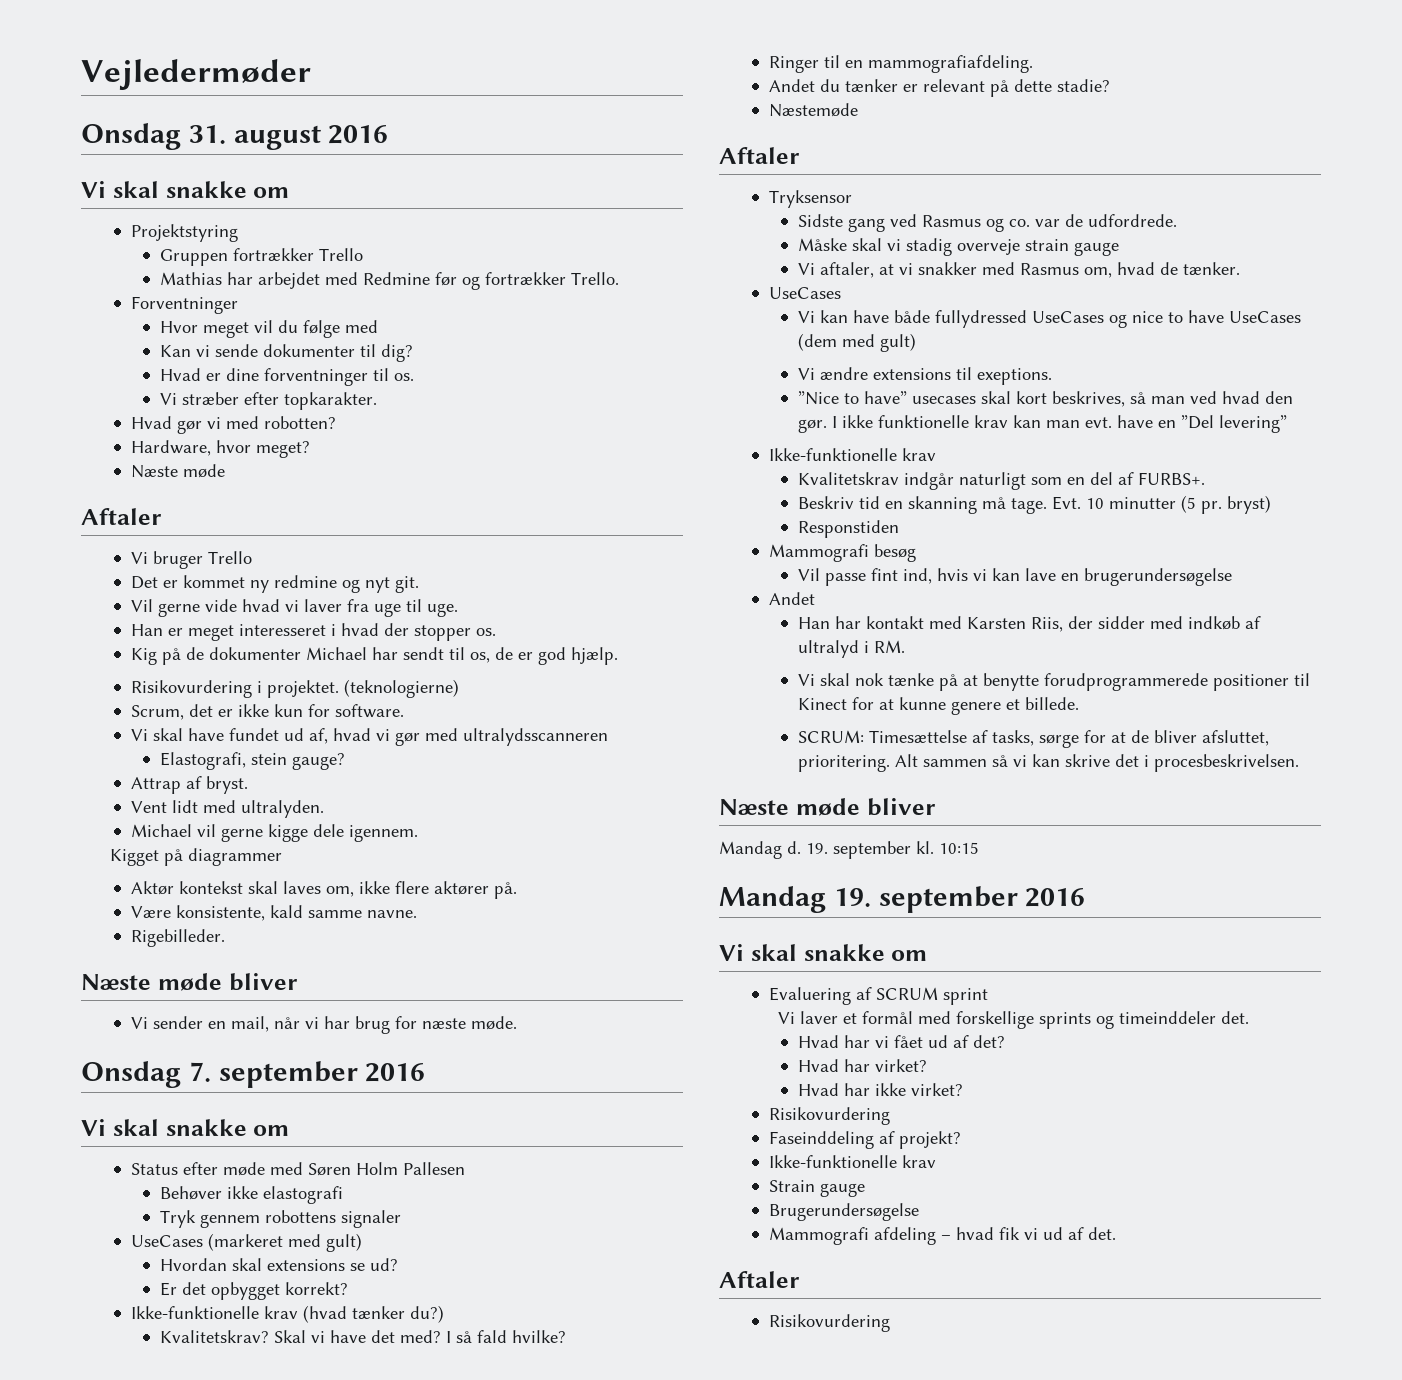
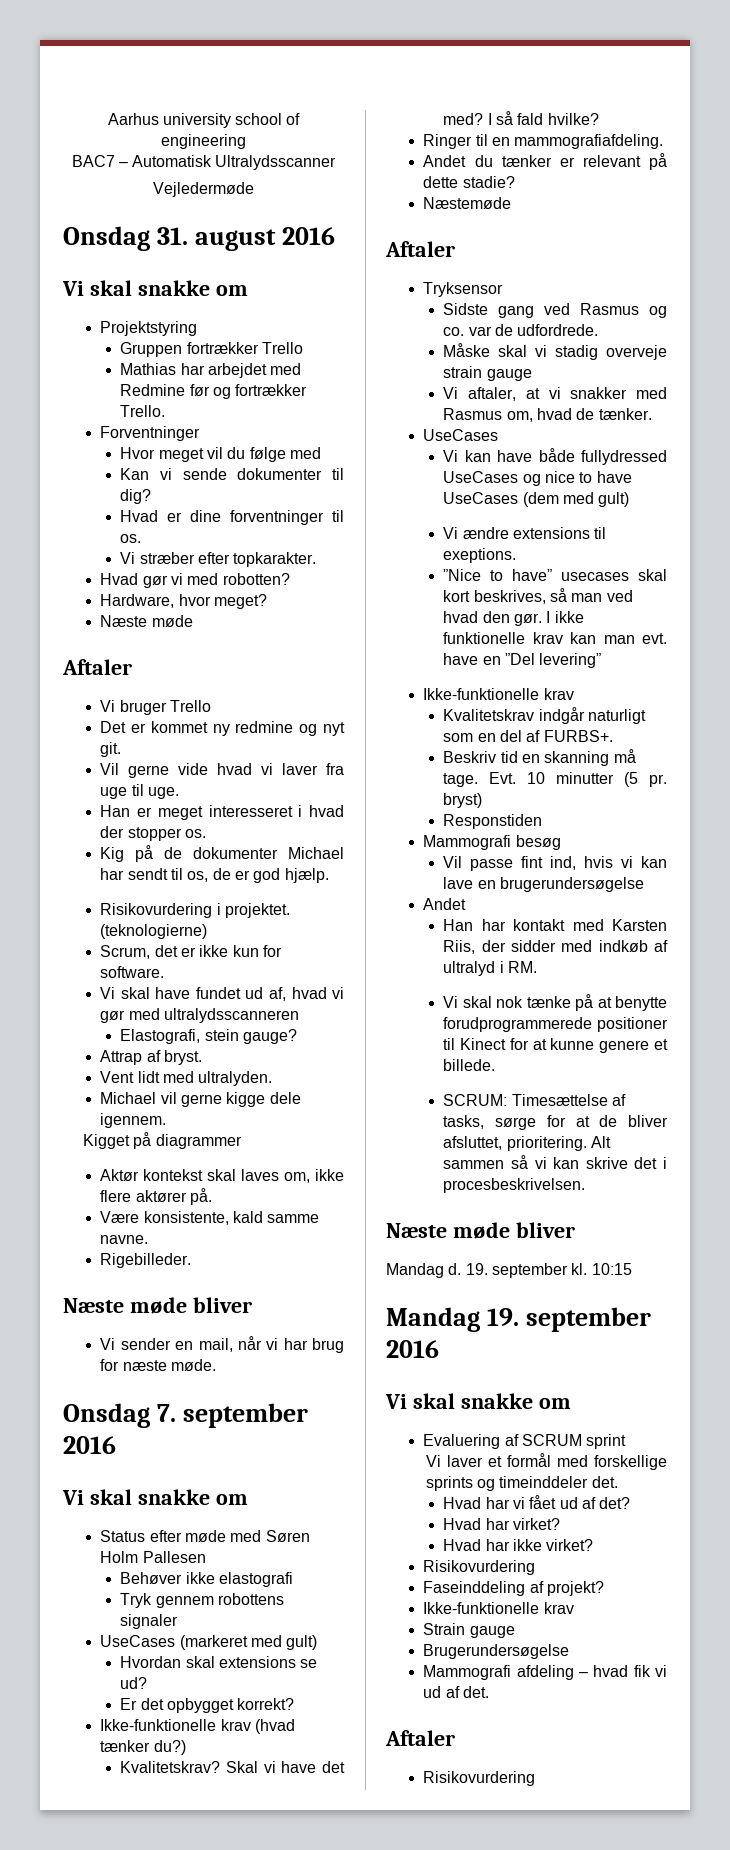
- Vejledermøder
+ Aarhus university school of engineering
+ BAC7 – Automatisk Ultralydsscanner
+ Vejledermøde

